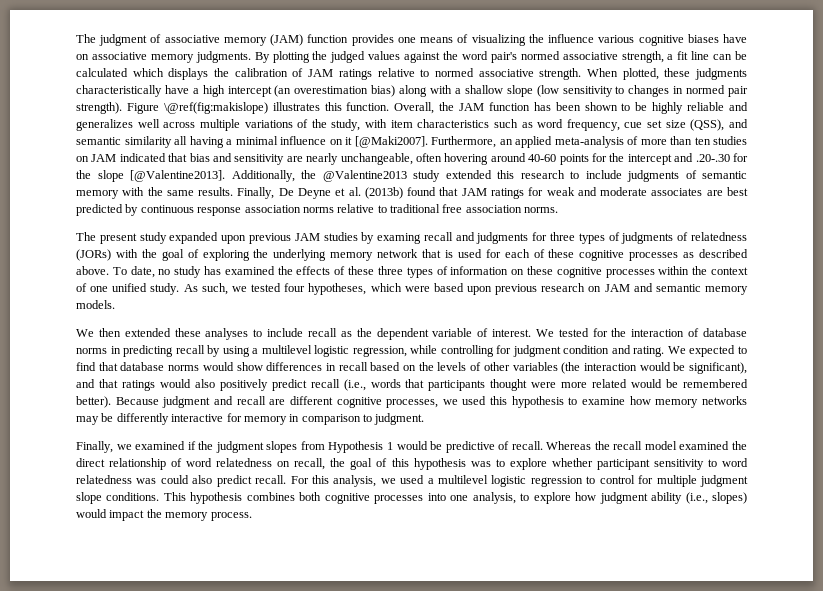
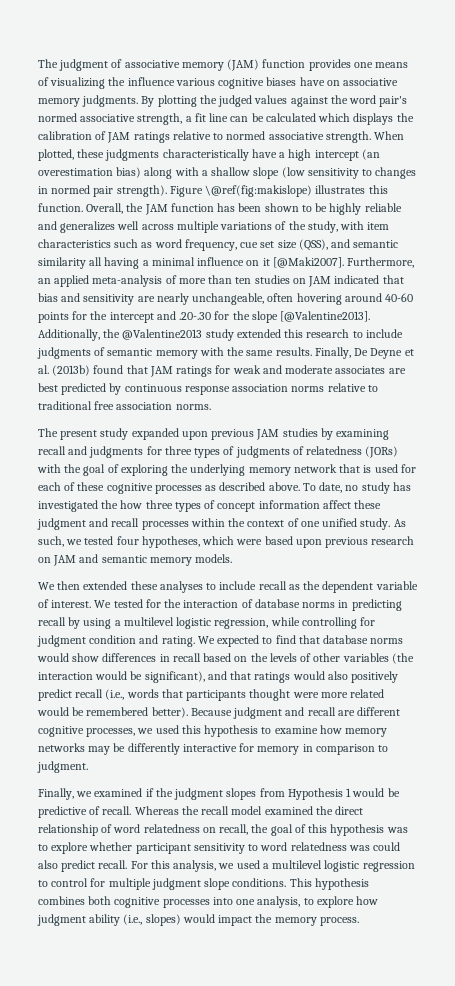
- The present study expanded upon previous JAM studies by examing recall and judgments for three types of judgments of relatedness (JORs) with the goal of exploring the underlying memory network that is used for each of these cognitive processes as described above.
+ The present study expanded upon previous JAM studies by examining recall and judgments for three types of judgments of relatedness (JORs) with the goal of exploring the underlying memory network that is used for each of these cognitive processes as described above.
- To date, no study has examined the effects of these three types of information on these cognitive processes within the context of one unified study.
+ To date, no study has investigated the how three types of concept information affect these judgment and recall processes within the context of one unified study.

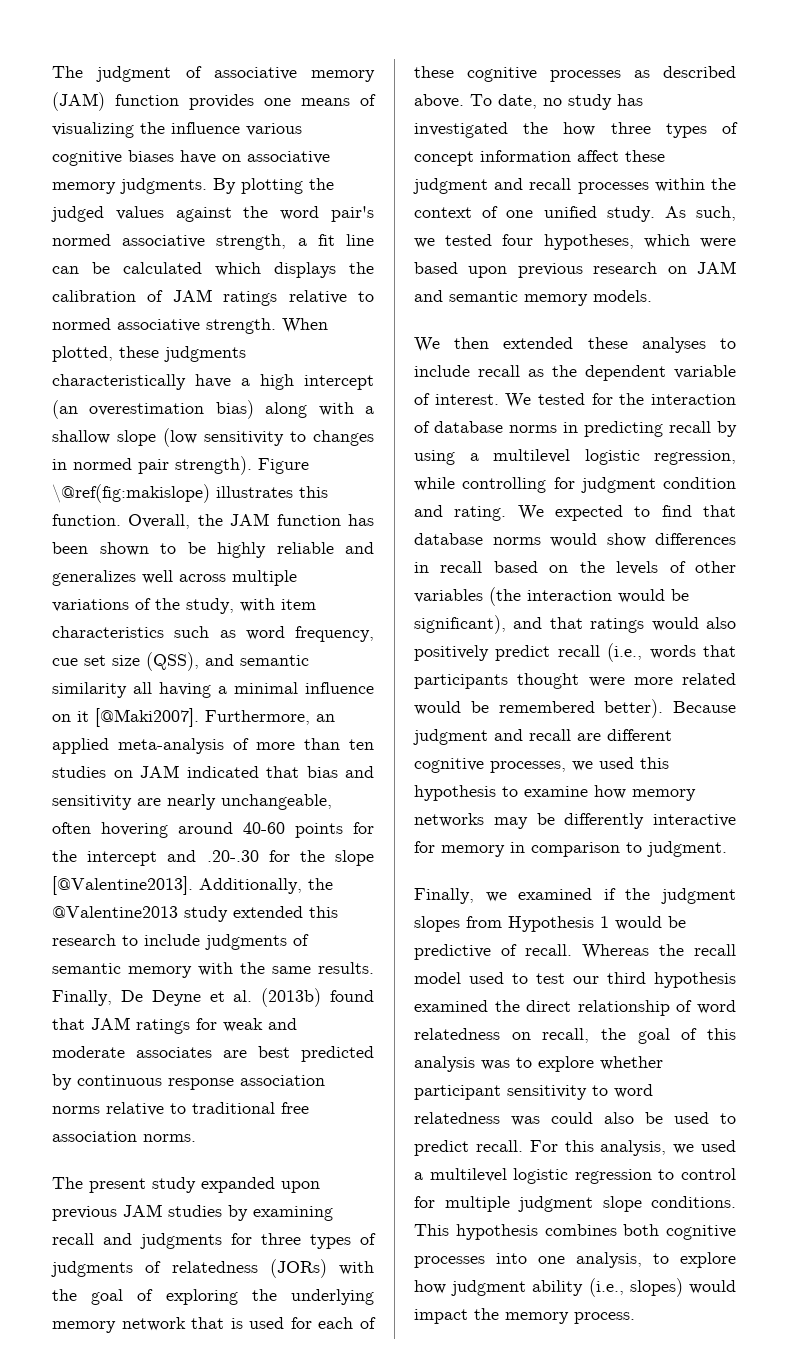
- Whereas the recall model examined the direct relationship of word relatedness on recall, the goal of this hypothesis was to explore whether participant sensitivity to word relatedness was could also predict recall.
+ Whereas the recall model used to test our third hypothesis examined the direct relationship of word relatedness on recall, the goal of this analysis was to explore whether participant sensitivity to word relatedness was could also be used to predict recall.

